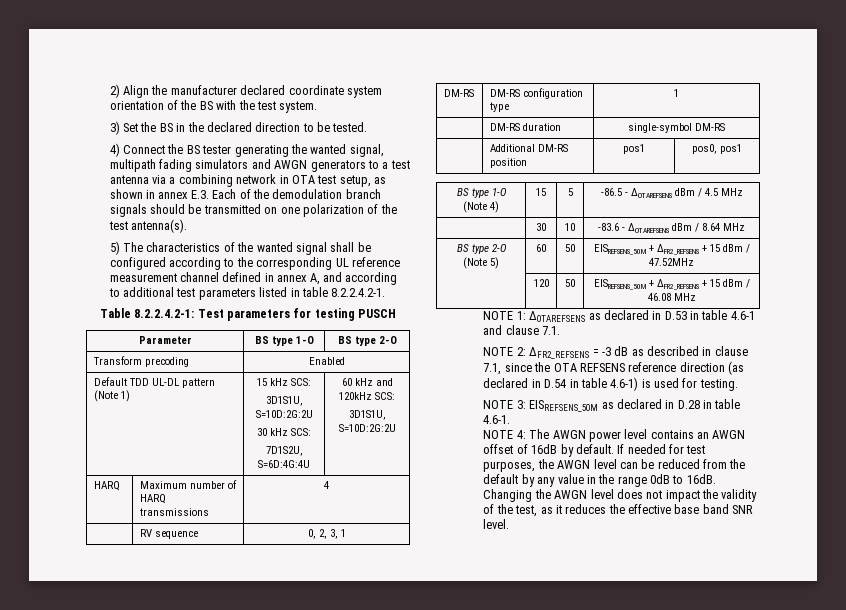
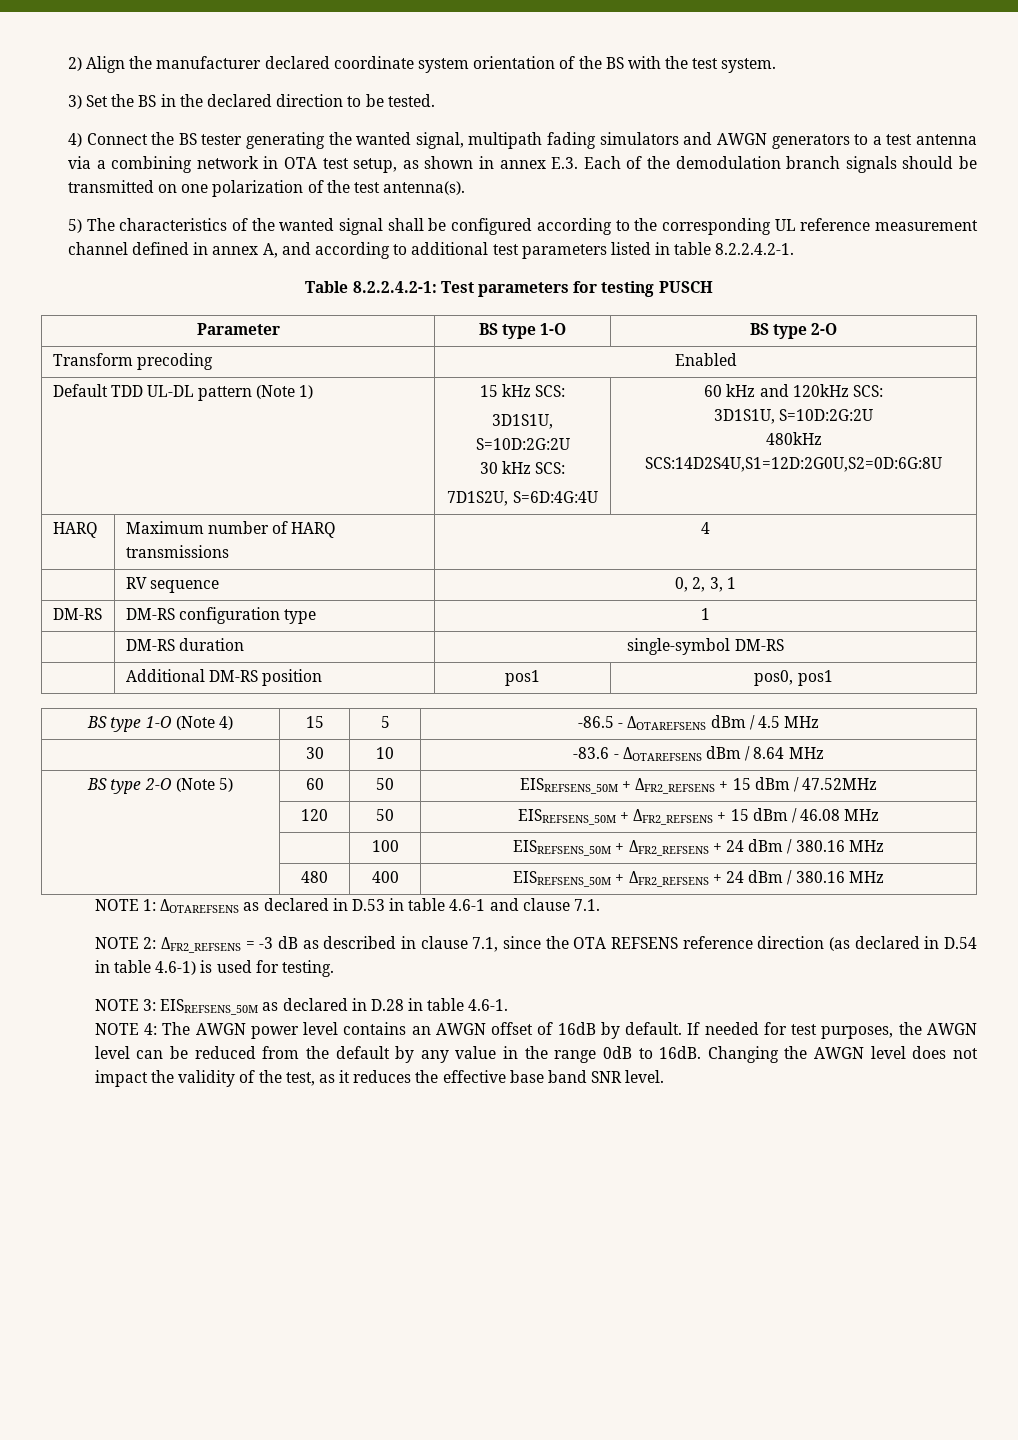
  Default TDD UL-DL pattern (Note 1) | 15 kHz SCS:
  3D1S1U, S=10D:2G:2U
  30 kHz SCS:
  7D1S2U, S=6D:4G:4U | 60 kHz and 120kHz SCS:
  3D1S1U, S=10D:2G:2U
+ 480kHz SCS:14D2S4U,S1=12D:2G0U,S2=0D:6G:8U
+ | | 100 | EISREFSENS_50M + ΔFR2_REFSENS + 24 dBm / 380.16 MHz
+ | 480 | 400 | EISREFSENS_50M + ΔFR2_REFSENS + 24 dBm / 380.16 MHz

